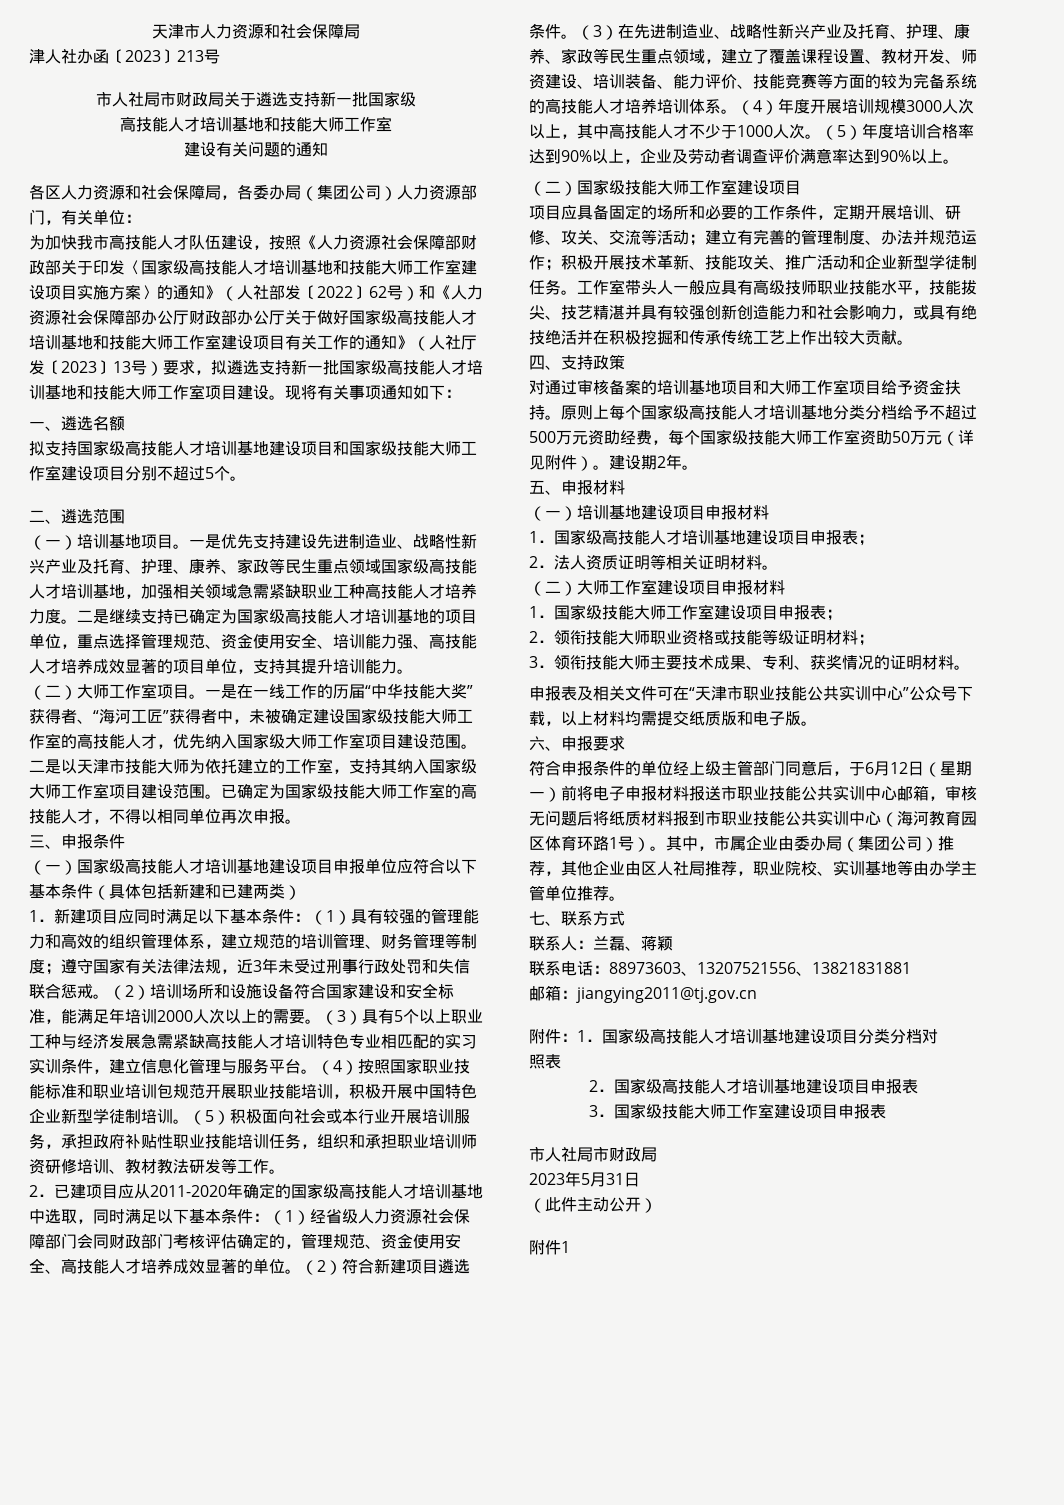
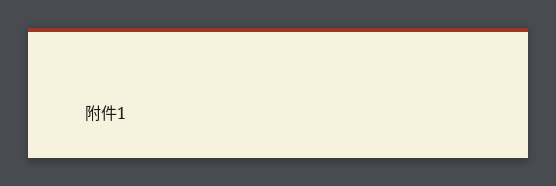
- 天津市人力资源和社会保障局
- 津人社办函〔2023〕213号
- 市人社局市财政局关于遴选支持新一批国家级
- 高技能人才培训基地和技能大师工作室
- 建设有关问题的通知
- 各区人力资源和社会保障局，各委办局（集团公司）人力资源部门，有关单位：
- 为加快我市高技能人才队伍建设，按照《人力资源社会保障部财政部关于印发〈国家级高技能人才培训基地和技能大师工作室建设项目实施方案〉的通知》（人社部发〔2022〕62号）和《人力资源社会保障部办公厅财政部办公厅关于做好国家级高技能人才培训基地和技能大师工作室建设项目有关工作的通知》（人社厅发〔2023〕13号）要求，拟遴选支持新一批国家级高技能人才培训基地和技能大师工作室项目建设。现将有关事项通知如下：
- 一、遴选名额
- 拟支持国家级高技能人才培训基地建设项目和国家级技能大师工作室建设项目分别不超过5个。
- 二、遴选范围
- （一）培训基地项目。一是优先支持建设先进制造业、战略性新兴产业及托育、护理、康养、家政等民生重点领域国家级高技能人才培训基地，加强相关领域急需紧缺职业工种高技能人才培养力度。二是继续支持已确定为国家级高技能人才培训基地的项目单位，重点选择管理规范、资金使用安全、培训能力强、高技能人才培养成效显著的项目单位，支持其提升培训能力。
- （二）大师工作室项目。一是在一线工作的历届“中华技能大奖”获得者、“海河工匠”获得者中，未被确定建设国家级技能大师工作室的高技能人才，优先纳入国家级大师工作室项目建设范围。二是以天津市技能大师为依托建立的工作室，支持其纳入国家级大师工作室项目建设范围。已确定为国家级技能大师工作室的高技能人才，不得以相同单位再次申报。
- 三、申报条件
- （一）国家级高技能人才培训基地建设项目申报单位应符合以下基本条件（具体包括新建和已建两类）
- 1．新建项目应同时满足以下基本条件：（1）具有较强的管理能力和高效的组织管理体系，建立规范的培训管理、财务管理等制度；遵守国家有关法律法规，近3年未受过刑事行政处罚和失信联合惩戒。（2）培训场所和设施设备符合国家建设和安全标准，能满足年培训2000人次以上的需要。（3）具有5个以上职业工种与经济发展急需紧缺高技能人才培训特色专业相匹配的实习实训条件，建立信息化管理与服务平台。（4）按照国家职业技能标准和职业培训包规范开展职业技能培训，积极开展中国特色企业新型学徒制培训。（5）积极面向社会或本行业开展培训服务，承担政府补贴性职业技能培训任务，组织和承担职业培训师资研修培训、教材教法研发等工作。
- 2．已建项目应从2011-2020年确定的国家级高技能人才培训基地中选取，同时满足以下基本条件：（1）经省级人力资源社会保障部门会同财政部门考核评估确定的，管理规范、资金使用安全、高技能人才培养成效显著的单位。（2）符合新建项目遴选条件。（3）在先进制造业、战略性新兴产业及托育、护理、康养、家政等民生重点领域，建立了覆盖课程设置、教材开发、师资建设、培训装备、能力评价、技能竞赛等方面的较为完备系统的高技能人才培养培训体系。（4）年度开展培训规模3000人次以上，其中高技能人才不少于1000人次。（5）年度培训合格率达到90%以上，企业及劳动者调查评价满意率达到90%以上。
- （二）国家级技能大师工作室建设项目
- 项目应具备固定的场所和必要的工作条件，定期开展培训、研修、攻关、交流等活动；建立有完善的管理制度、办法并规范运作；积极开展技术革新、技能攻关、推广活动和企业新型学徒制任务。工作室带头人一般应具有高级技师职业技能水平，技能拔尖、技艺精湛并具有较强创新创造能力和社会影响力，或具有绝技绝活并在积极挖掘和传承传统工艺上作出较大贡献。
- 四、支持政策
- 对通过审核备案的培训基地项目和大师工作室项目给予资金扶持。原则上每个国家级高技能人才培训基地分类分档给予不超过500万元资助经费，每个国家级技能大师工作室资助50万元（详见附件）。建设期2年。
- 五、申报材料
- （一）培训基地建设项目申报材料
- 1．国家级高技能人才培训基地建设项目申报表；
- 2．法人资质证明等相关证明材料。
- （二）大师工作室建设项目申报材料
- 1．国家级技能大师工作室建设项目申报表；
- 2．领衔技能大师职业资格或技能等级证明材料；
- 3．领衔技能大师主要技术成果、专利、获奖情况的证明材料。
- 申报表及相关文件可在“天津市职业技能公共实训中心”公众号下载，以上材料均需提交纸质版和电子版。
- 六、申报要求
- 符合申报条件的单位经上级主管部门同意后，于6月12日（星期一）前将电子申报材料报送市职业技能公共实训中心邮箱，审核无问题后将纸质材料报到市职业技能公共实训中心（海河教育园区体育环路1号）。其中，市属企业由委办局（集团公司）推荐，其他企业由区人社局推荐，职业院校、实训基地等由办学主管单位推荐。
- 七、联系方式
- 联系人：兰磊、蒋颖
- 联系电话：88973603、13207521556、13821831881
- 邮箱：jiangying2011@tj.gov.cn
- 附件：1．国家级高技能人才培训基地建设项目分类分档对
- 照表
- 2．国家级高技能人才培训基地建设项目申报表
- 3．国家级技能大师工作室建设项目申报表
- 市人社局市财政局
- 2023年5月31日
- （此件主动公开）

